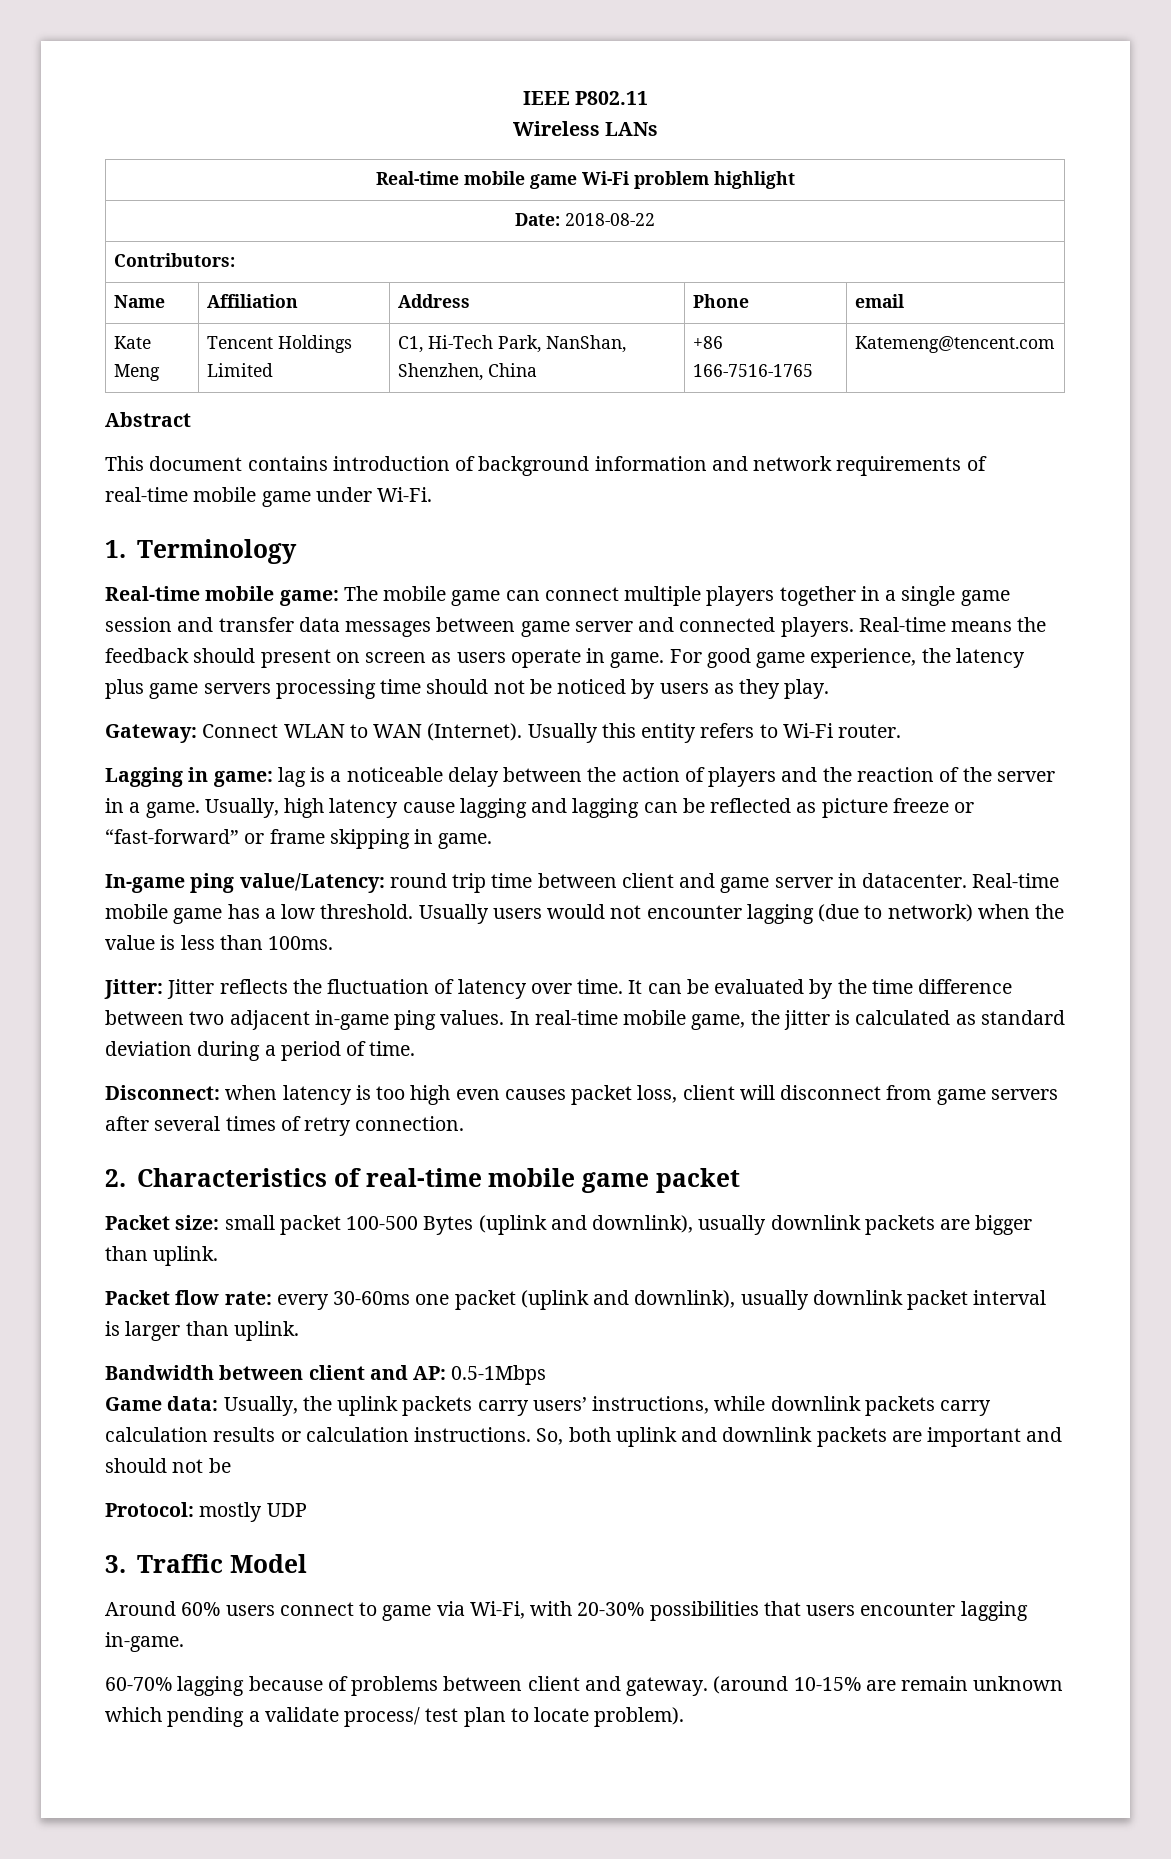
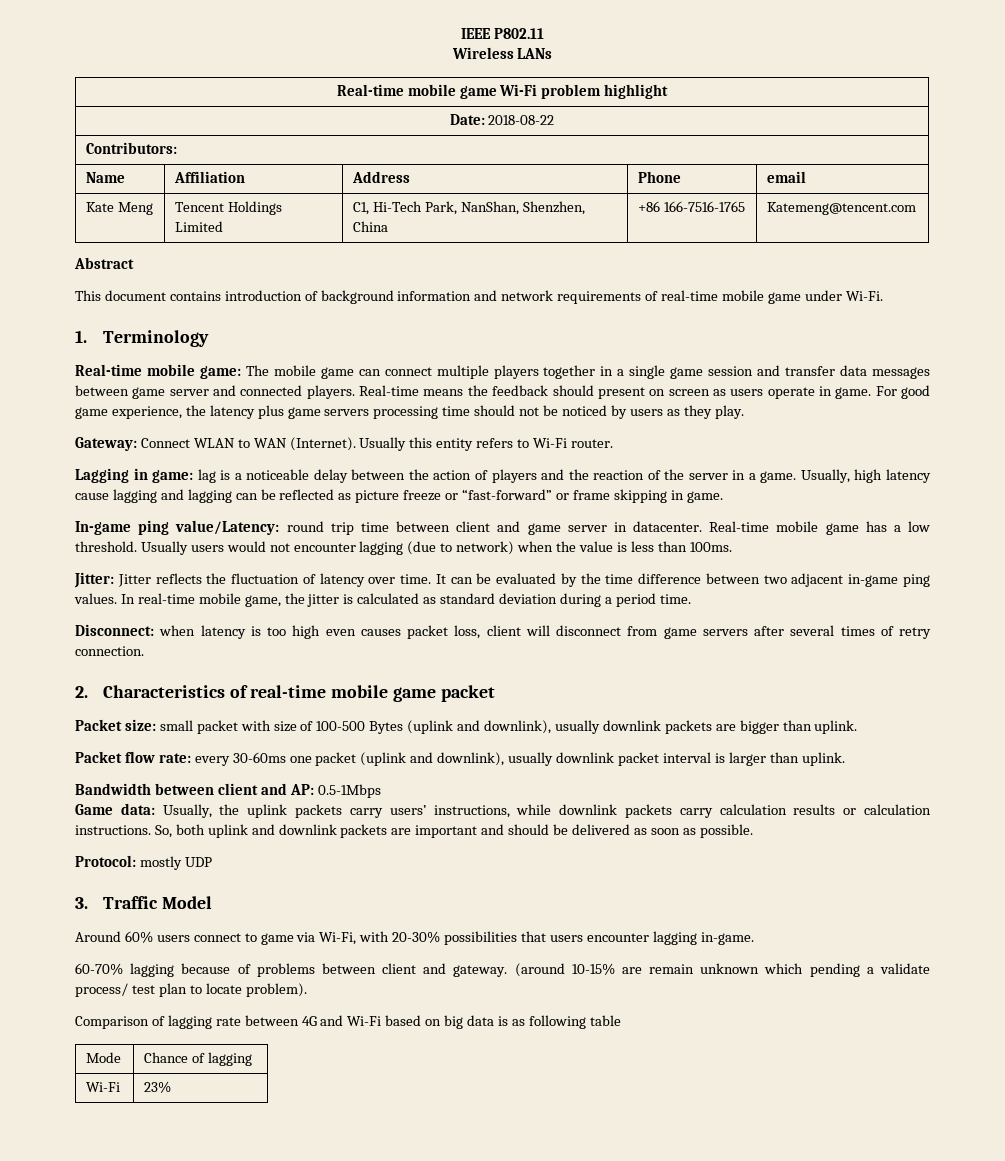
- In real-time mobile game, the jitter is calculated as standard deviation during a period of time.
+ In real-time mobile game, the jitter is calculated as standard deviation during a period time.
- Packet size: small packet 100-500 Bytes (uplink and downlink), usually downlink packets are bigger than uplink.
+ Packet size: small packet with size of 100-500 Bytes (uplink and downlink), usually downlink packets are bigger than uplink.
- So, both uplink and downlink packets are important and should not be
+ So, both uplink and downlink packets are important and should be delivered as soon as possible.
+ Comparison of lagging rate between 4G and Wi-Fi based on big data is as following table
+ Mode | Chance of lagging
+ Wi-Fi | 23%

